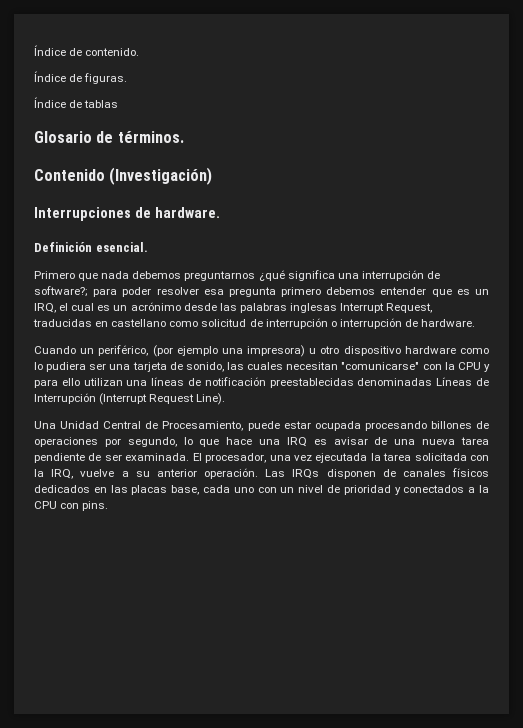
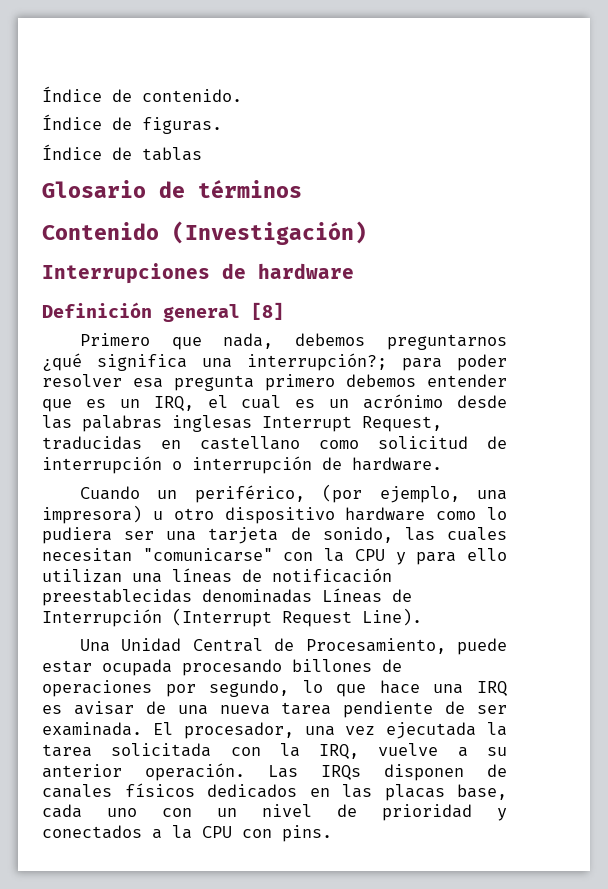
- Glosario de términos.
+ Glosario de términos
- Interrupciones de hardware.
+ Interrupciones de hardware
- Definición esencial.
+ Definición general [8]
- Primero que nada debemos preguntarnos ¿qué significa una interrupción de software?; para poder resolver esa pregunta primero debemos entender que es un IRQ, el cual es un acrónimo desde las palabras inglesas Interrupt Request, traducidas en castellano como solicitud de interrupción o interrupción de hardware.
+ Primero que nada, debemos preguntarnos ¿qué significa una interrupción?; para poder resolver esa pregunta primero debemos entender que es un IRQ, el cual es un acrónimo desde las palabras inglesas Interrupt Request, traducidas en castellano como solicitud de interrupción o interrupción de hardware.
- Cuando un periférico, (por ejemplo una impresora) u otro dispositivo hardware como lo pudiera ser una tarjeta de sonido, las cuales necesitan "comunicarse" con la CPU y para ello utilizan una líneas de notificación preestablecidas denominadas Líneas de Interrupción (Interrupt Request Line).
+ Cuando un periférico, (por ejemplo, una impresora) u otro dispositivo hardware como lo pudiera ser una tarjeta de sonido, las cuales necesitan "comunicarse" con la CPU y para ello utilizan una líneas de notificación preestablecidas denominadas Líneas de Interrupción (Interrupt Request Line).

